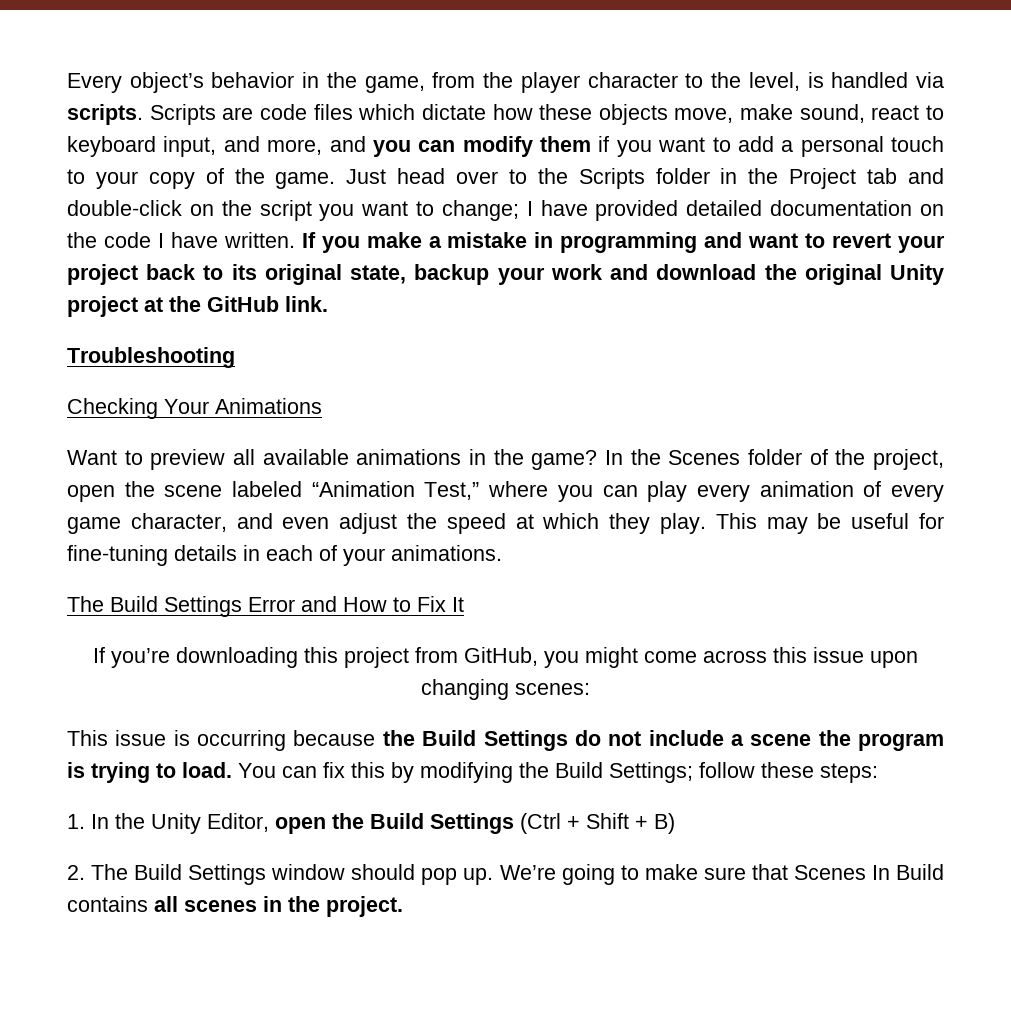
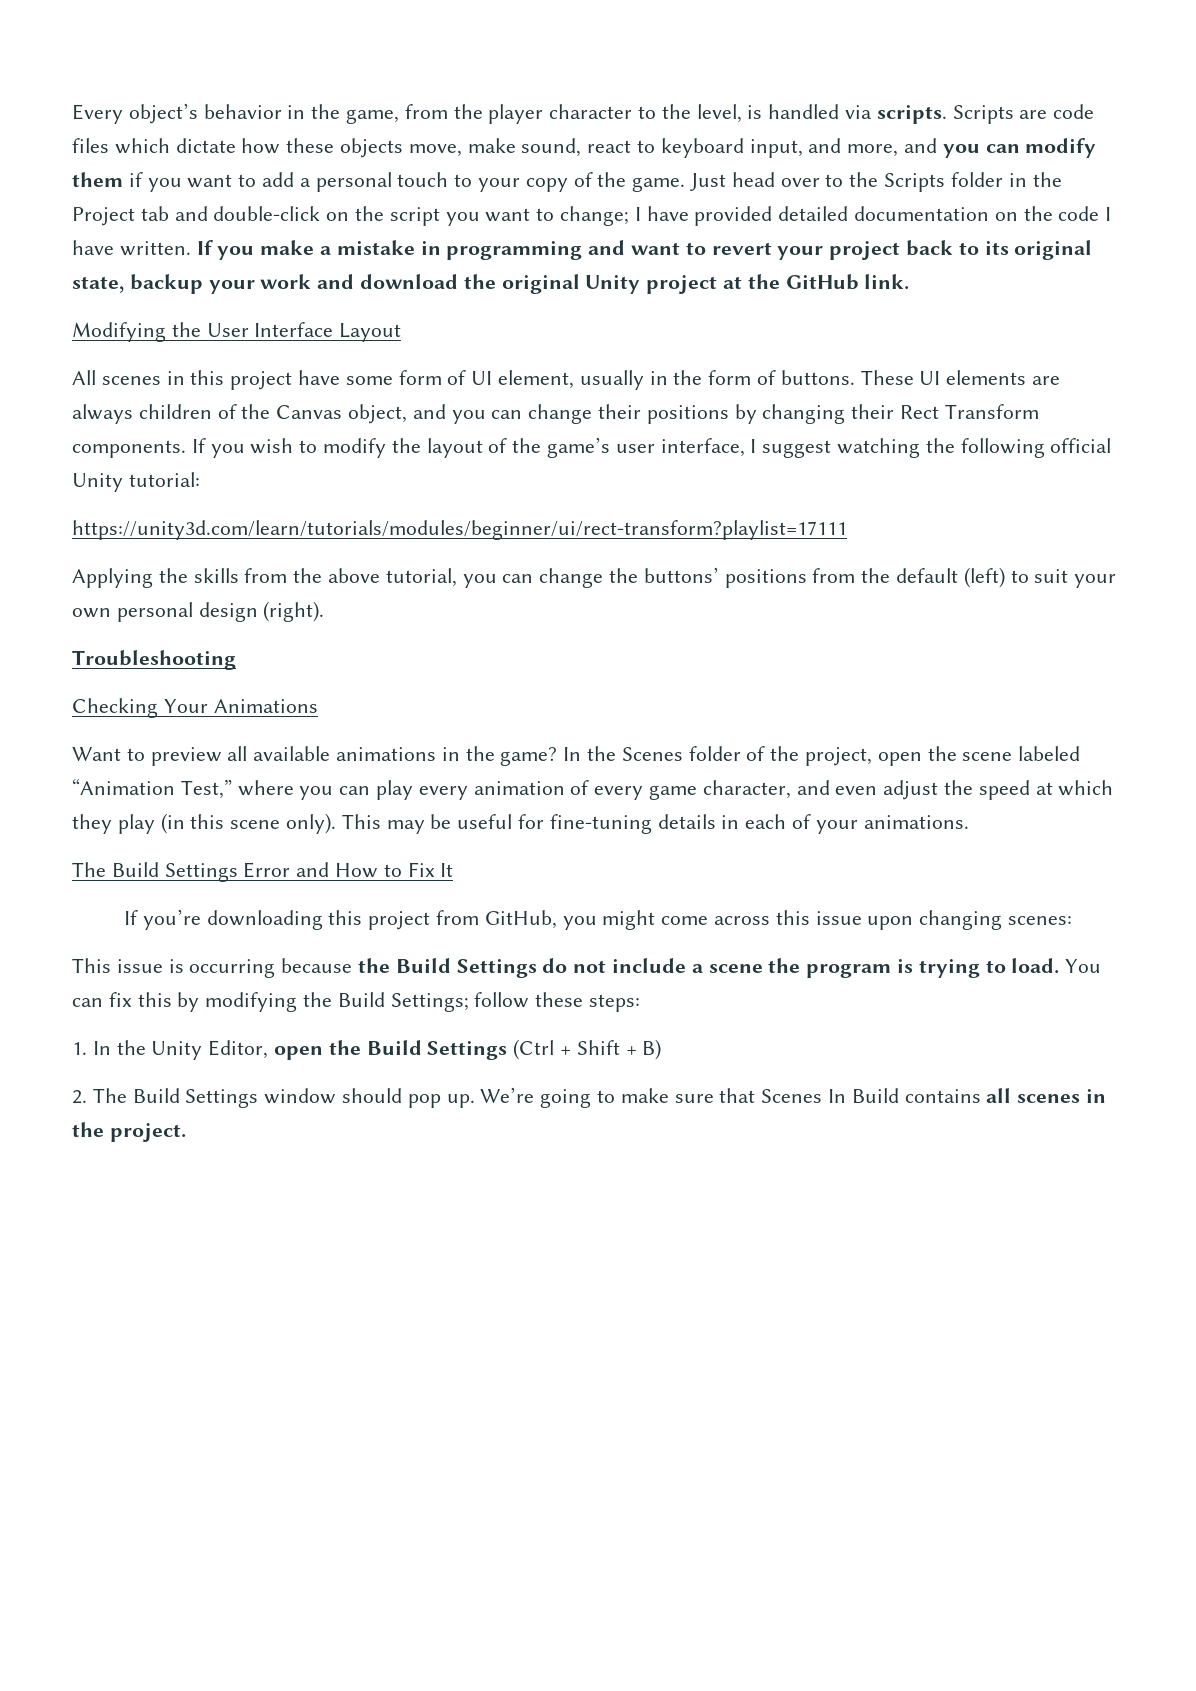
+ Modifying the User Interface Layout
+ All scenes in this project have some form of UI element, usually in the form of buttons. These UI elements are always children of the Canvas object, and you can change their positions by changing their Rect Transform components. If you wish to modify the layout of the game’s user interface, I suggest watching the following official Unity tutorial:
+ https://unity3d.com/learn/tutorials/modules/beginner/ui/rect-transform?playlist=17111
+ Applying the skills from the above tutorial, you can change the buttons’ positions from the default (left) to suit your own personal design (right).
- In the Scenes folder of the project, open the scene labeled “Animation Test,” where you can play every animation of every game character, and even adjust the speed at which they play.
+ In the Scenes folder of the project, open the scene labeled “Animation Test,” where you can play every animation of every game character, and even adjust the speed at which they play (in this scene only).

